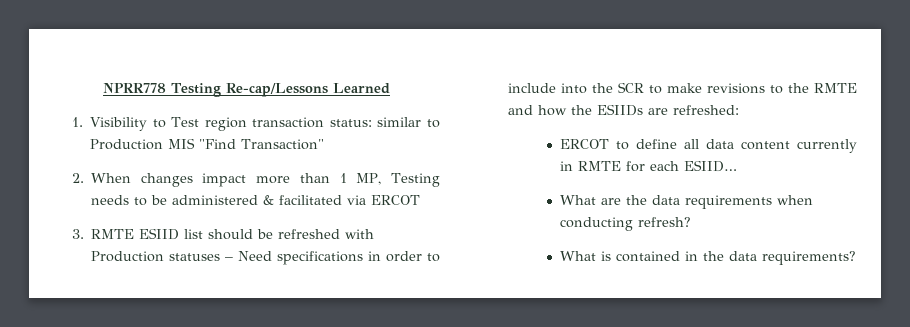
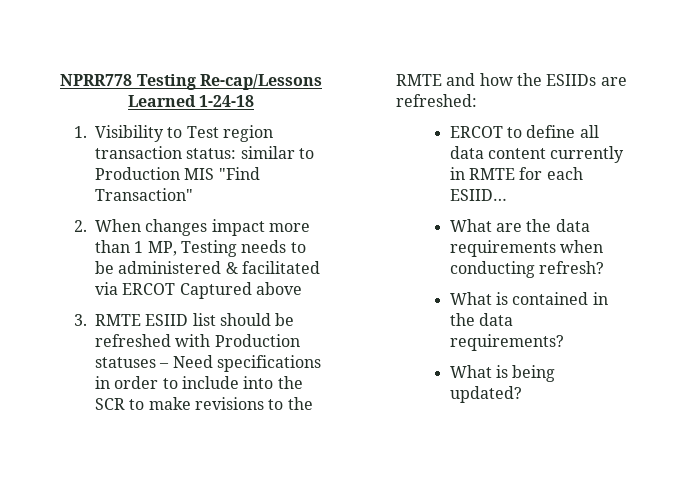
- NPRR778 Testing Re-cap/Lessons Learned
+ NPRR778 Testing Re-cap/Lessons Learned 1-24-18
- 2. When changes impact more than 1 MP, Testing needs to be administered & facilitated via ERCOT
+ 2. When changes impact more than 1 MP, Testing needs to be administered & facilitated via ERCOT Captured above
+ What is being updated?

